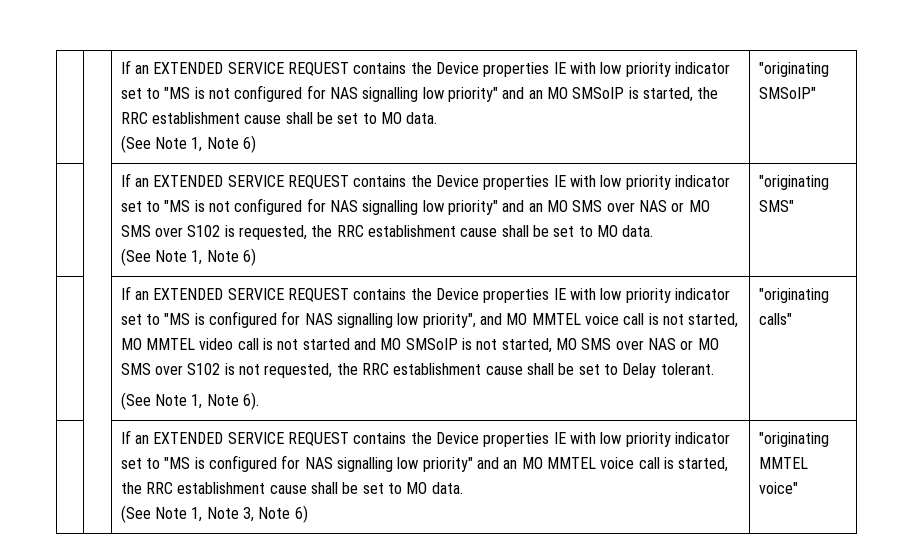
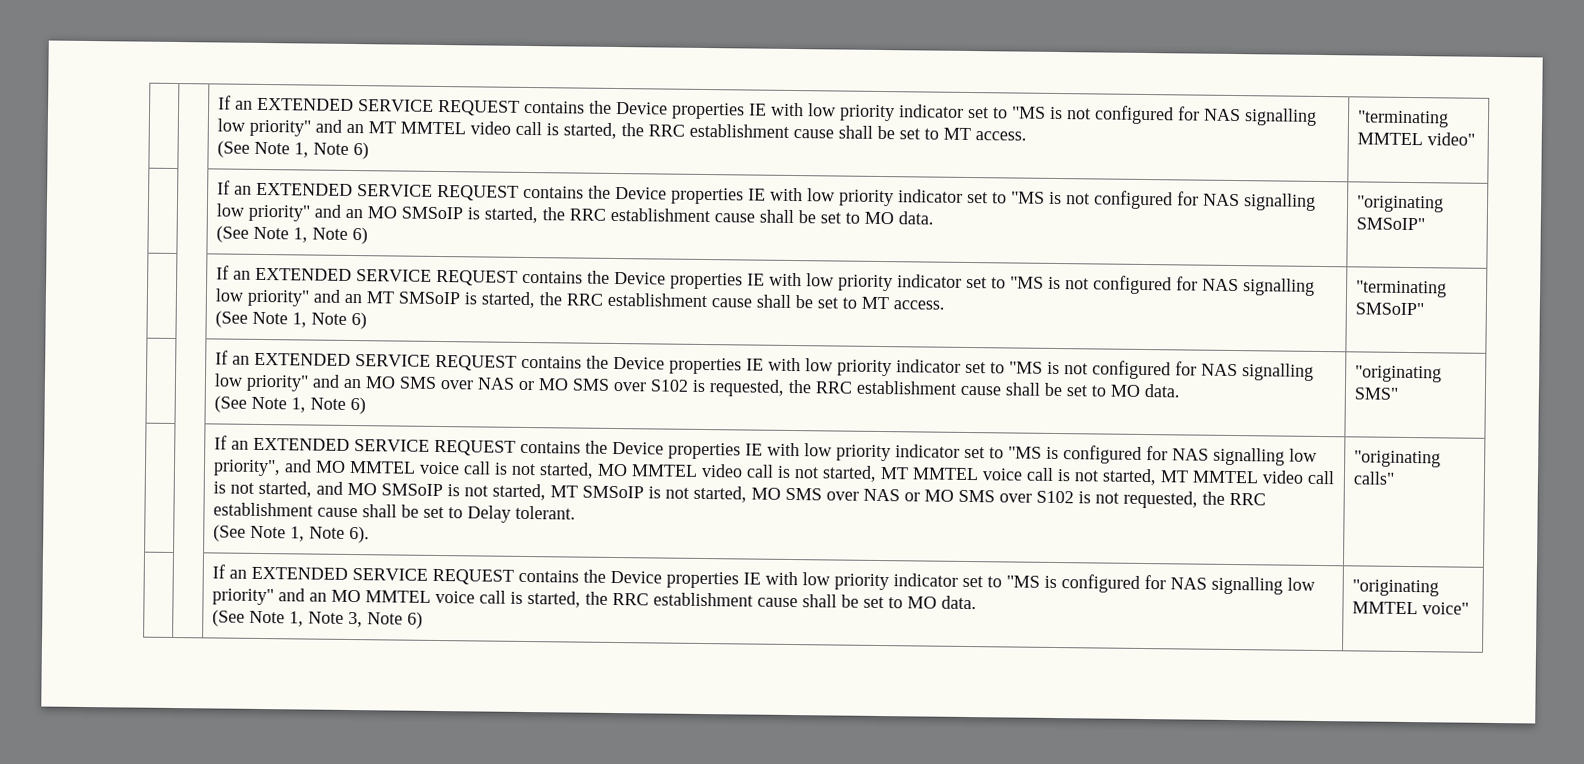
+ If an EXTENDED SERVICE REQUEST contains the Device properties IE with low priority indicator set to "MS is not configured for NAS signalling low priority" and an MT MMTEL video call is started, the RRC establishment cause shall be set to MT access.
+ (See Note 1, Note 6) | "terminating MMTEL video"
+ If an EXTENDED SERVICE REQUEST contains the Device properties IE with low priority indicator set to "MS is not configured for NAS signalling low priority" and an MT SMSoIP is started, the RRC establishment cause shall be set to MT access.
+ (See Note 1, Note 6) | "terminating SMSoIP"
- If an EXTENDED SERVICE REQUEST contains the Device properties IE with low priority indicator set to "MS is configured for NAS signalling low priority", and MO MMTEL voice call is not started, MO MMTEL video call is not started and MO SMSoIP is not started, MO SMS over NAS or MO SMS over S102 is not requested, the RRC establishment cause shall be set to Delay tolerant.
+ If an EXTENDED SERVICE REQUEST contains the Device properties IE with low priority indicator set to "MS is configured for NAS signalling low priority", and MO MMTEL voice call is not started, MO MMTEL video call is not started, MT MMTEL voice call is not started, MT MMTEL video call is not started, and MO SMSoIP is not started, MT SMSoIP is not started, MO SMS over NAS or MO SMS over S102 is not requested, the RRC establishment cause shall be set to Delay tolerant.

